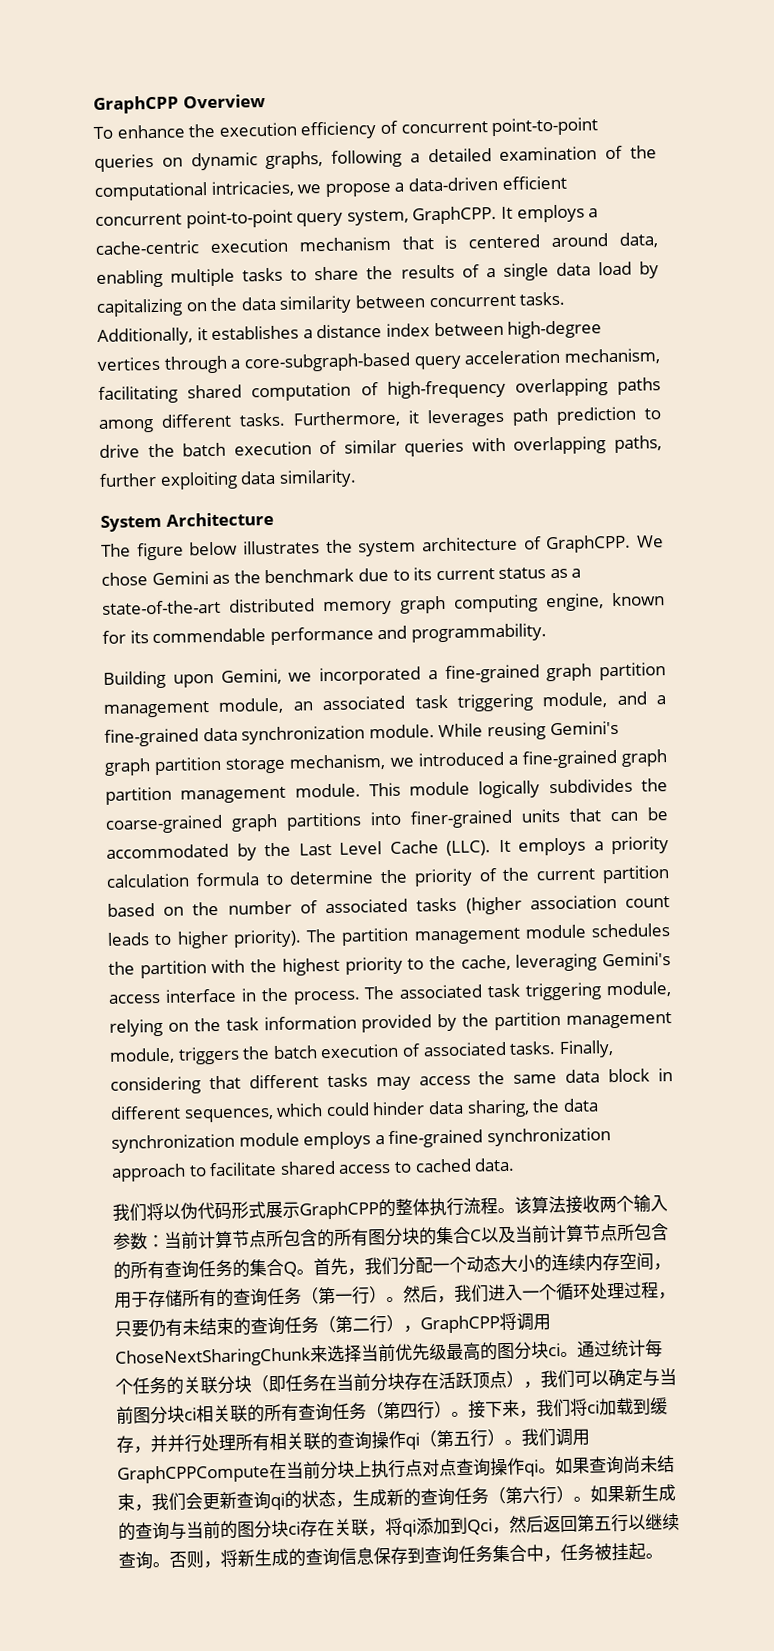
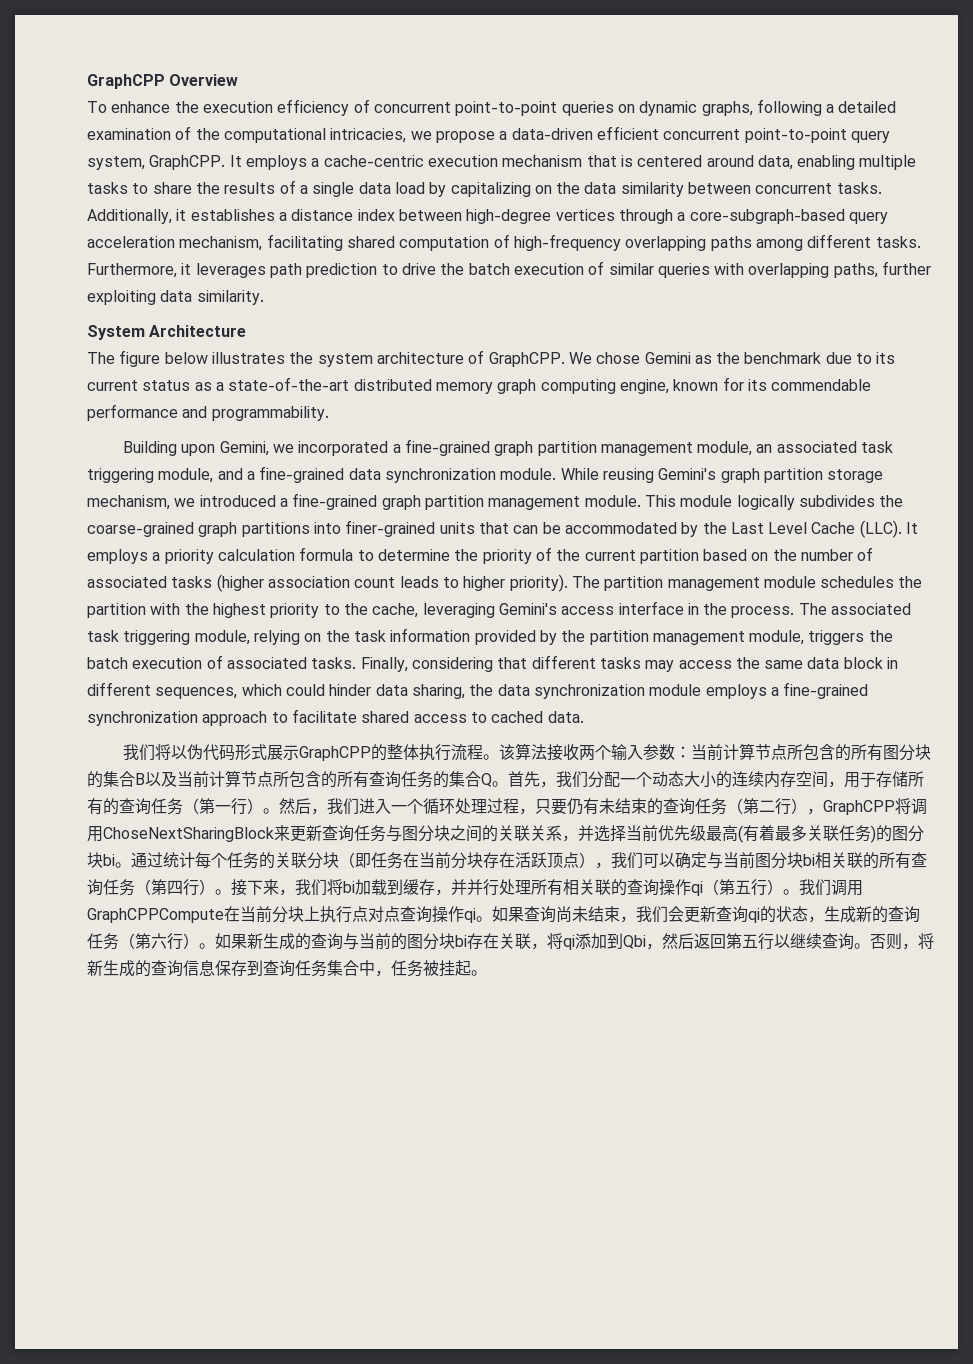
- 该算法接收两个输入参数：当前计算节点所包含的所有图分块的集合C以及当前计算节点所包含的所有查询任务的集合Q。
+ 该算法接收两个输入参数：当前计算节点所包含的所有图分块的集合B以及当前计算节点所包含的所有查询任务的集合Q。
- 然后，我们进入一个循环处理过程，只要仍有未结束的查询任务（第二行），GraphCPP将调用ChoseNextSharingChunk来选择当前优先级最高的图分块ci。
+ 然后，我们进入一个循环处理过程，只要仍有未结束的查询任务（第二行），GraphCPP将调用ChoseNextSharingBlock来更新查询任务与图分块之间的关联关系，并选择当前优先级最高(有着最多关联任务)的图分块bi。
- 通过统计每个任务的关联分块（即任务在当前分块存在活跃顶点），我们可以确定与当前图分块ci相关联的所有查询任务（第四行）。
+ 通过统计每个任务的关联分块（即任务在当前分块存在活跃顶点），我们可以确定与当前图分块bi相关联的所有查询任务（第四行）。
- 接下来，我们将ci加载到缓存，并并行处理所有相关联的查询操作qi（第五行）。
+ 接下来，我们将bi加载到缓存，并并行处理所有相关联的查询操作qi（第五行）。
- 如果新生成的查询与当前的图分块ci存在关联，将qi添加到Qci，然后返回第五行以继续查询。
+ 如果新生成的查询与当前的图分块bi存在关联，将qi添加到Qbi，然后返回第五行以继续查询。

